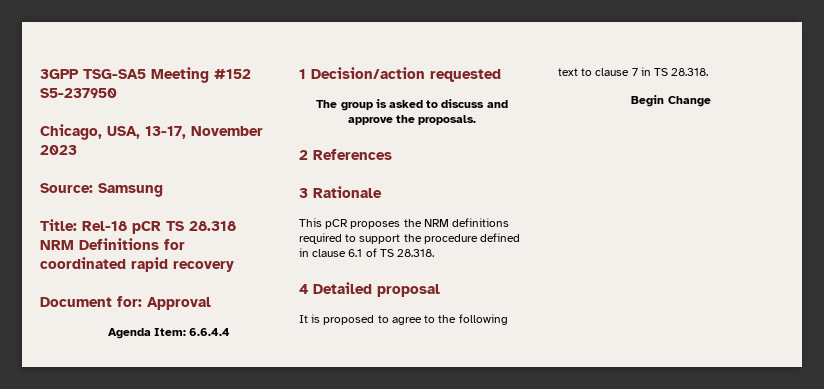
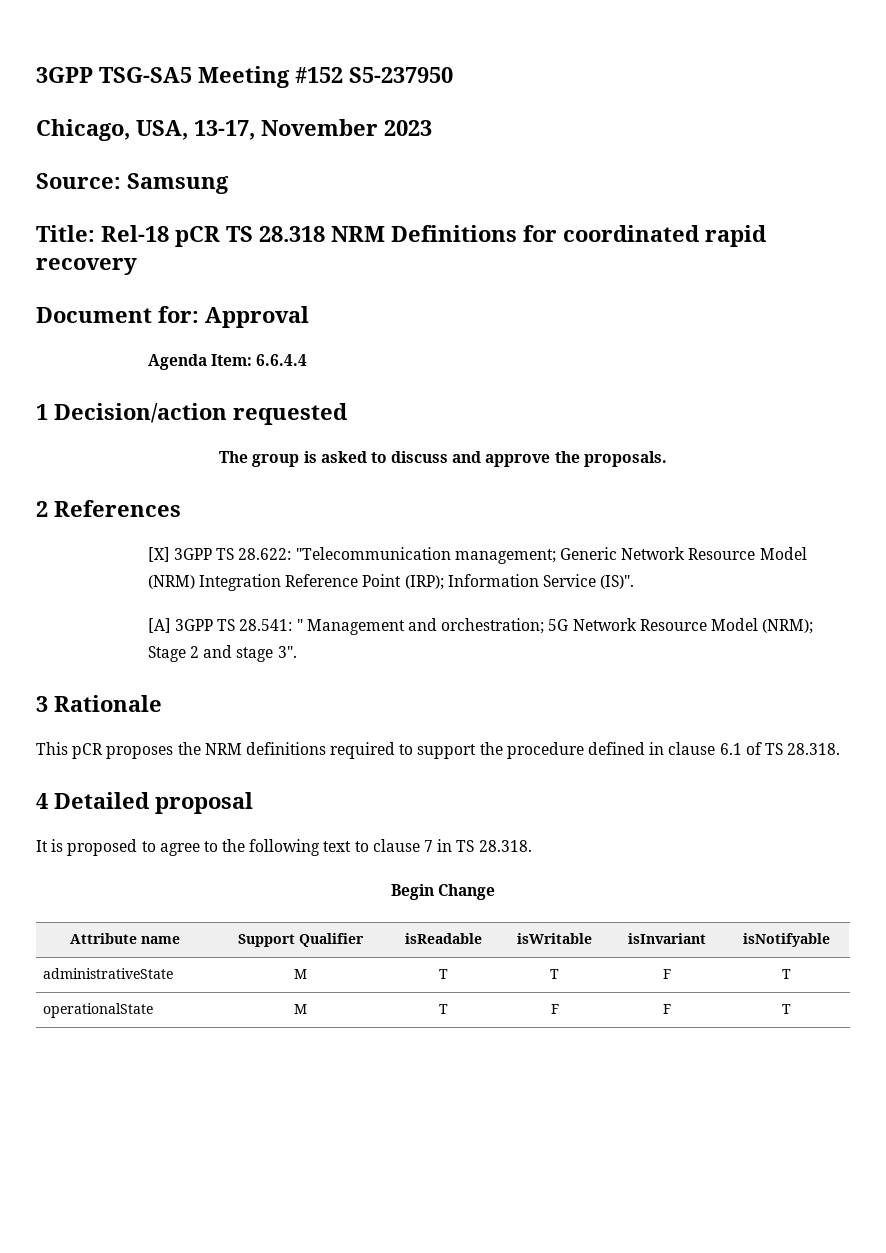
+ [X] 3GPP TS 28.622: "Telecommunication management; Generic Network Resource Model (NRM) Integration Reference Point (IRP); Information Service (IS)".
+ [A] 3GPP TS 28.541: " Management and orchestration; 5G Network Resource Model (NRM); Stage 2 and stage 3".
+ Attribute name | Support Qualifier | isReadable | isWritable | isInvariant | isNotifyable
+ administrativeState | M | T | T | F | T
+ operationalState | M | T | F | F | T

